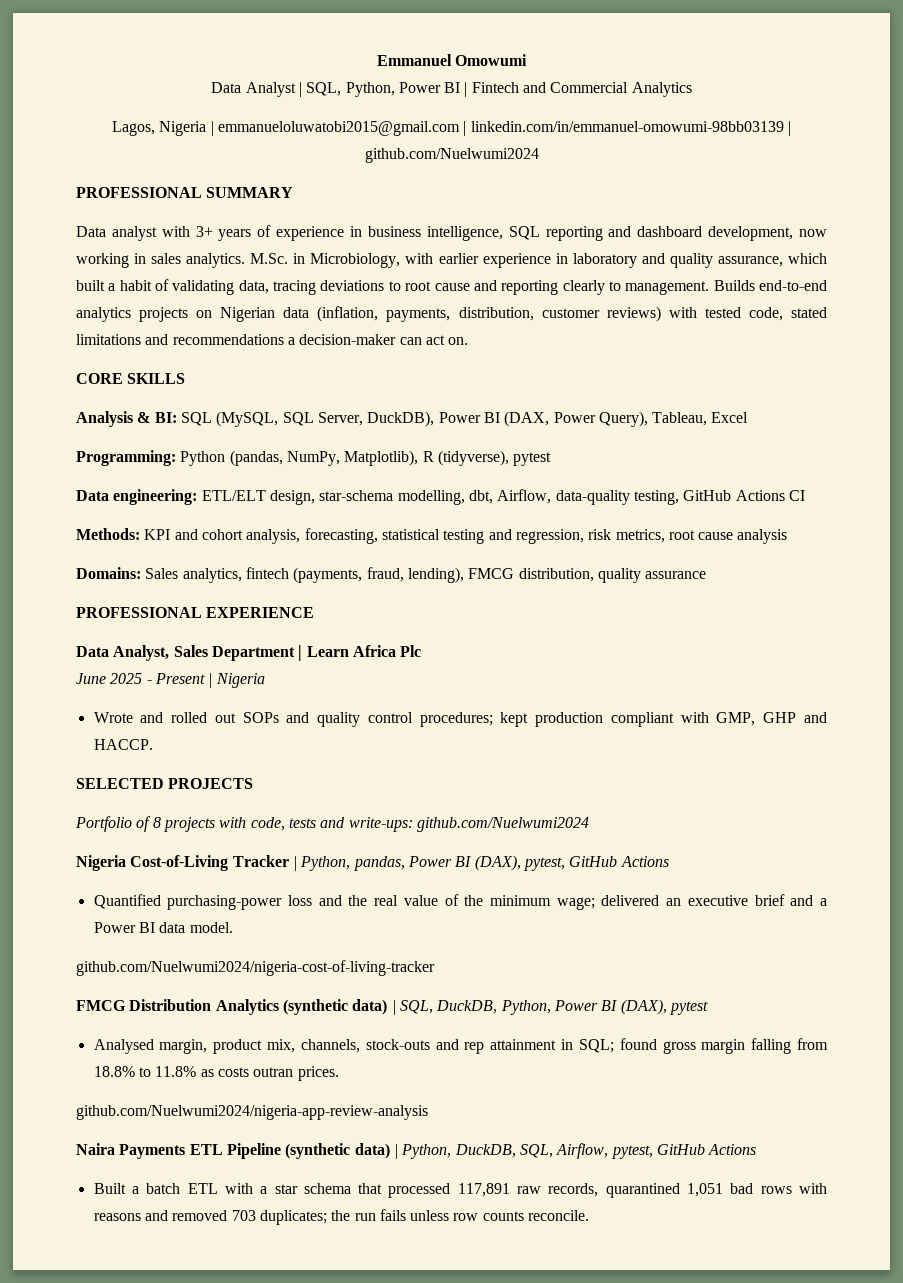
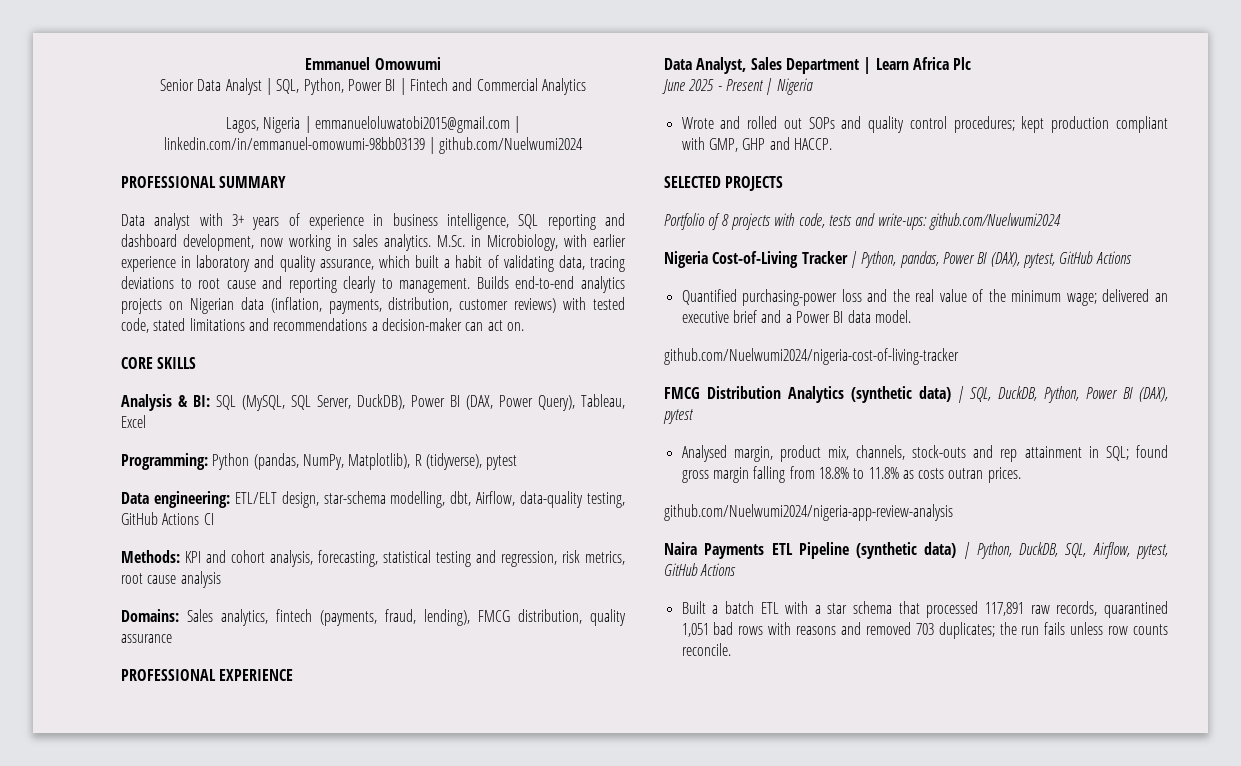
- Data Analyst | SQL, Python, Power BI | Fintech and Commercial Analytics
+ Senior Data Analyst | SQL, Python, Power BI | Fintech and Commercial Analytics

